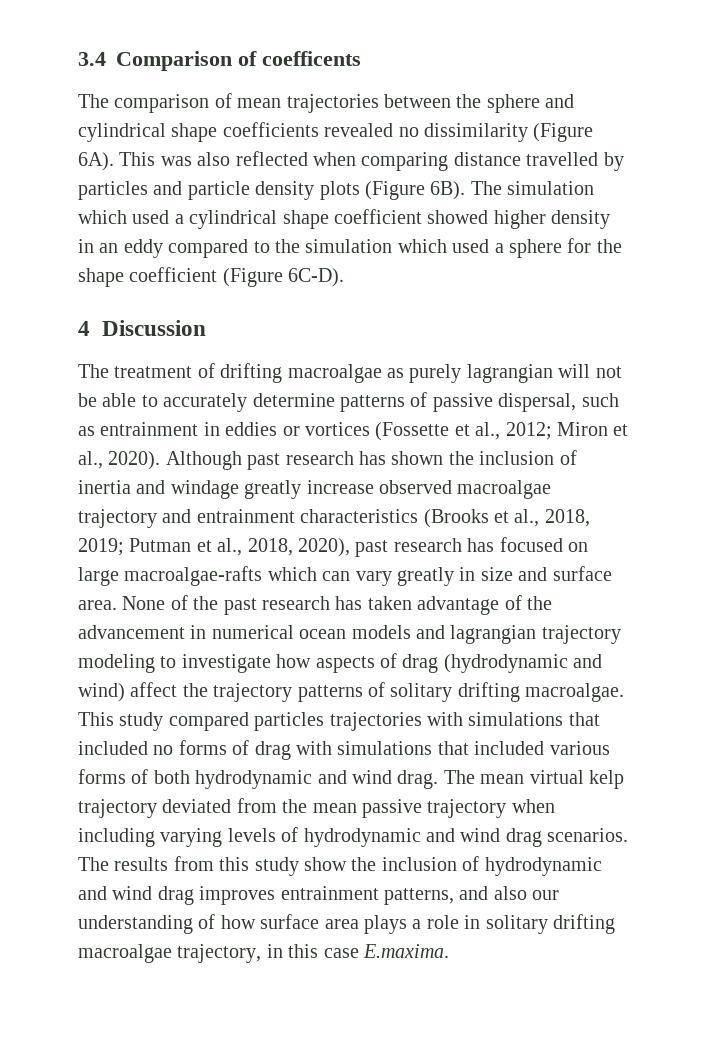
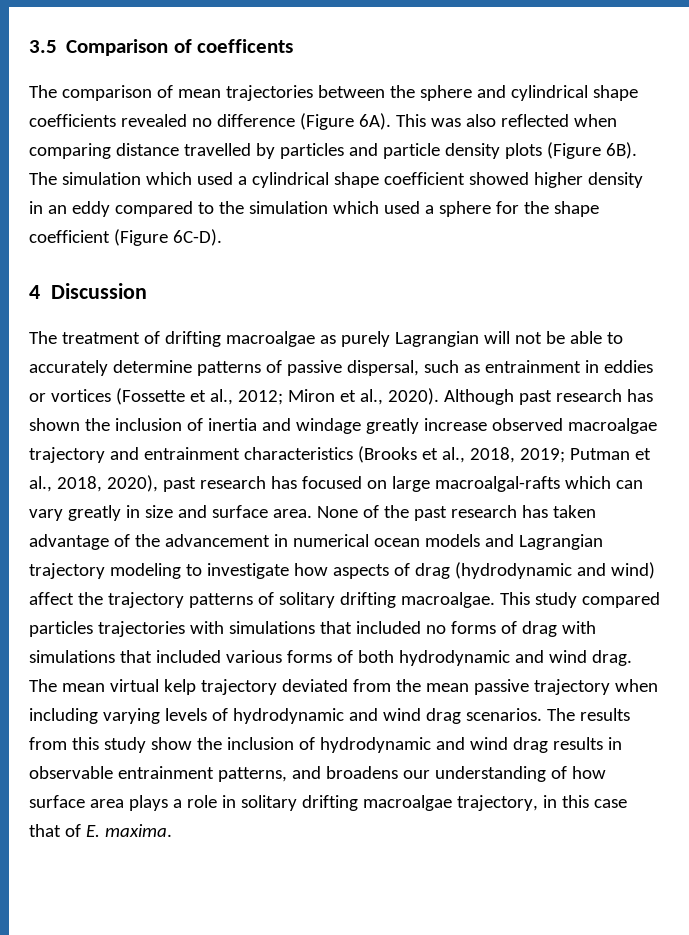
- 3.4 Comparison of coefficents
+ 3.5 Comparison of coefficents
- The comparison of mean trajectories between the sphere and cylindrical shape coefficients revealed no dissimilarity (Figure 6A).
+ The comparison of mean trajectories between the sphere and cylindrical shape coefficients revealed no difference (Figure 6A).
- The treatment of drifting macroalgae as purely lagrangian will not be able to accurately determine patterns of passive dispersal, such as entrainment in eddies or vortices (Fossette et al., 2012; Miron et al., 2020).
+ The treatment of drifting macroalgae as purely Lagrangian will not be able to accurately determine patterns of passive dispersal, such as entrainment in eddies or vortices (Fossette et al., 2012; Miron et al., 2020).
- Although past research has shown the inclusion of inertia and windage greatly increase observed macroalgae trajectory and entrainment characteristics (Brooks et al., 2018, 2019; Putman et al., 2018, 2020), past research has focused on large macroalgae-rafts which can vary greatly in size and surface area.
+ Although past research has shown the inclusion of inertia and windage greatly increase observed macroalgae trajectory and entrainment characteristics (Brooks et al., 2018, 2019; Putman et al., 2018, 2020), past research has focused on large macroalgal-rafts which can vary greatly in size and surface area.
- None of the past research has taken advantage of the advancement in numerical ocean models and lagrangian trajectory modeling to investigate how aspects of drag (hydrodynamic and wind) affect the trajectory patterns of solitary drifting macroalgae.
+ None of the past research has taken advantage of the advancement in numerical ocean models and Lagrangian trajectory modeling to investigate how aspects of drag (hydrodynamic and wind) affect the trajectory patterns of solitary drifting macroalgae.
- The results from this study show the inclusion of hydrodynamic and wind drag improves entrainment patterns, and also our understanding of how surface area plays a role in solitary drifting macroalgae trajectory, in this case E.maxima.
+ The results from this study show the inclusion of hydrodynamic and wind drag results in observable entrainment patterns, and broadens our understanding of how surface area plays a role in solitary drifting macroalgae trajectory, in this case that of E. maxima.

